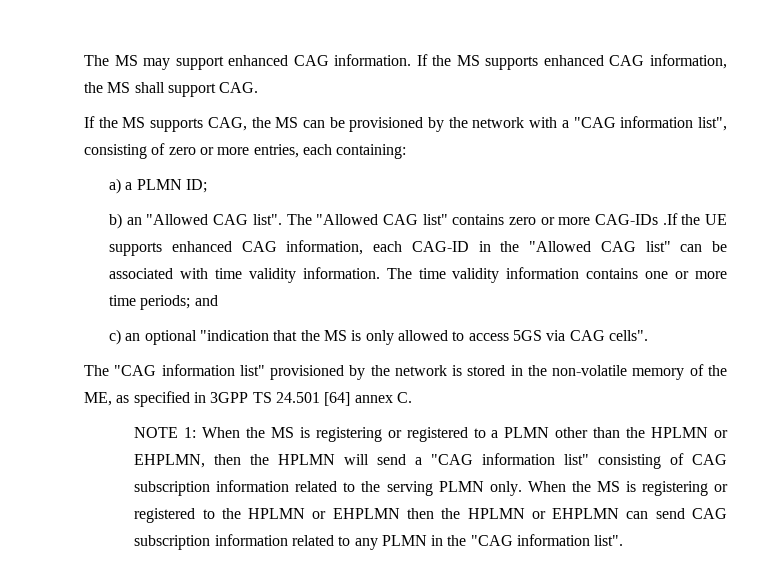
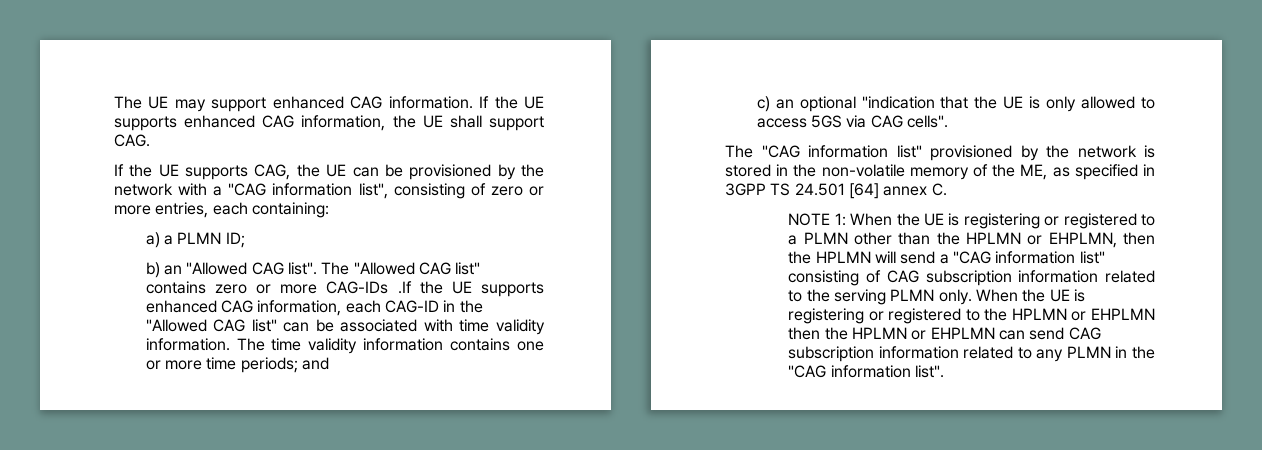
- The MS may support enhanced CAG information.
+ The UE may support enhanced CAG information.
- If the MS supports enhanced CAG information, the MS shall support CAG.
+ If the UE supports enhanced CAG information, the UE shall support CAG.
- If the MS supports CAG, the MS can be provisioned by the network with a "CAG information list", consisting of zero or more entries, each containing:
+ If the UE supports CAG, the UE can be provisioned by the network with a "CAG information list", consisting of zero or more entries, each containing:
- c) an optional "indication that the MS is only allowed to access 5GS via CAG cells".
+ c) an optional "indication that the UE is only allowed to access 5GS via CAG cells".
- NOTE 1: When the MS is registering or registered to a PLMN other than the HPLMN or EHPLMN, then the HPLMN will send a "CAG information list" consisting of CAG subscription information related to the serving PLMN only.
+ NOTE 1: When the UE is registering or registered to a PLMN other than the HPLMN or EHPLMN, then the HPLMN will send a "CAG information list" consisting of CAG subscription information related to the serving PLMN only.
- When the MS is registering or registered to the HPLMN or EHPLMN then the HPLMN or EHPLMN can send CAG subscription information related to any PLMN in the "CAG information list".
+ When the UE is registering or registered to the HPLMN or EHPLMN then the HPLMN or EHPLMN can send CAG subscription information related to any PLMN in the "CAG information list".

